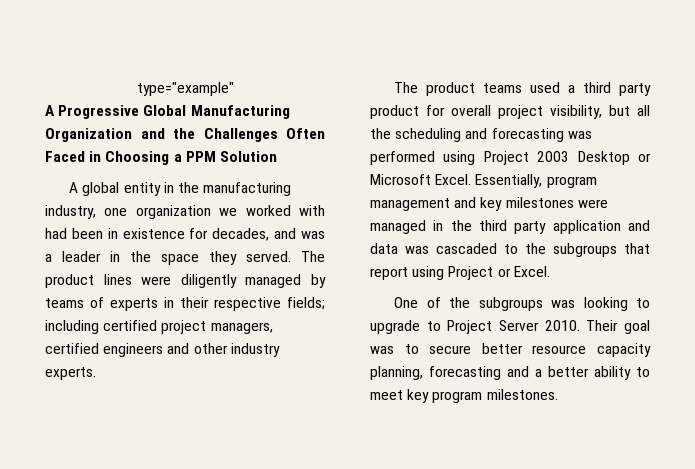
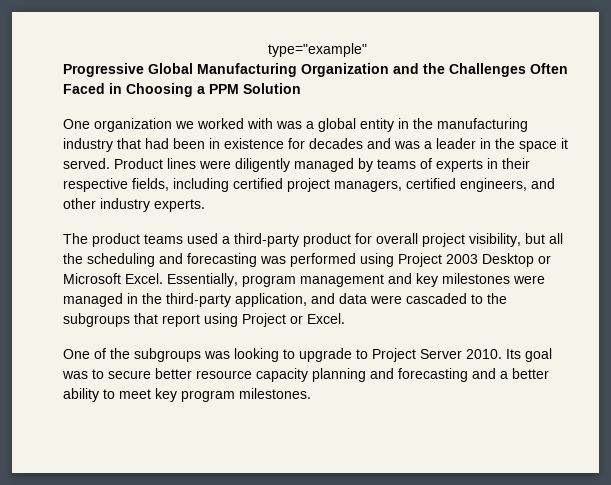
- A Progressive Global Manufacturing Organization and the Challenges Often Faced in Choosing a PPM Solution
+ Progressive Global Manufacturing Organization and the Challenges Often Faced in Choosing a PPM Solution
- A global entity in the manufacturing industry, one organization we worked with had been in existence for decades, and was a leader in the space they served. The product lines were diligently managed by teams of experts in their respective fields; including certified project managers, certified engineers and other industry experts.
+ One organization we worked with was a global entity in the manufacturing industry that had been in existence for decades and was a leader in the space it served. Product lines were diligently managed by teams of experts in their respective fields, including certified project managers, certified engineers, and other industry experts.
- The product teams used a third party product for overall project visibility, but all the scheduling and forecasting was performed using Project 2003 Desktop or Microsoft Excel.
+ The product teams used a third-party product for overall project visibility, but all the scheduling and forecasting was performed using Project 2003 Desktop or Microsoft Excel.
- Essentially, program management and key milestones were managed in the third party application and data was cascaded to the subgroups that report using Project or Excel.
+ Essentially, program management and key milestones were managed in the third-party application, and data were cascaded to the subgroups that report using Project or Excel.
- Their goal was to secure better resource capacity planning, forecasting and a better ability to meet key program milestones.
+ Its goal was to secure better resource capacity planning and forecasting and a better ability to meet key program milestones.

